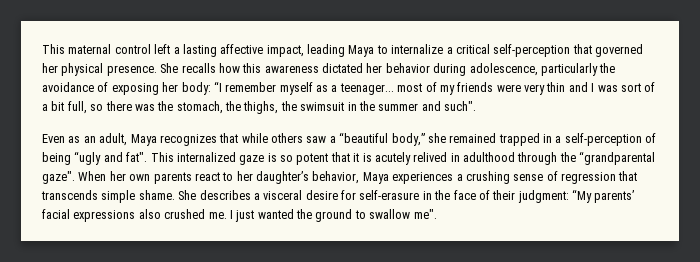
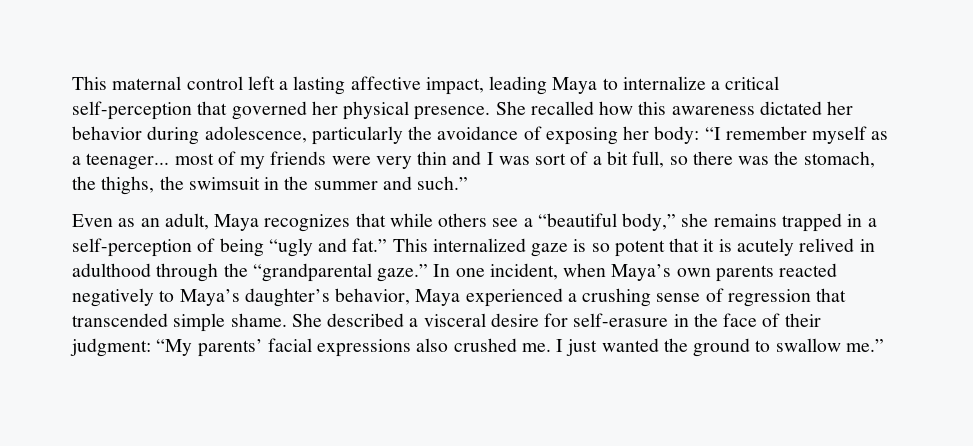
- She recalls how this awareness dictated her behavior during adolescence, particularly the avoidance of exposing her body: “I remember myself as a teenager... most of my friends were very thin and I was sort of a bit full, so there was the stomach, the thighs, the swimsuit in the summer and such".
+ She recalled how this awareness dictated her behavior during adolescence, particularly the avoidance of exposing her body: “I remember myself as a teenager... most of my friends were very thin and I was sort of a bit full, so there was the stomach, the thighs, the swimsuit in the summer and such.”
- Even as an adult, Maya recognizes that while others saw a “beautiful body,” she remained trapped in a self-perception of being “ugly and fat".
+ Even as an adult, Maya recognizes that while others see a “beautiful body,” she remains trapped in a self-perception of being “ugly and fat.”
- This internalized gaze is so potent that it is acutely relived in adulthood through the “grandparental gaze". When her own parents react to her daughter’s behavior, Maya experiences a crushing sense of regression that transcends simple shame.
+ This internalized gaze is so potent that it is acutely relived in adulthood through the “grandparental gaze.” In one incident, when Maya’s own parents reacted negatively to Maya’s daughter’s behavior, Maya experienced a crushing sense of regression that transcended simple shame.
- She describes a visceral desire for self-erasure in the face of their judgment: “My parents’ facial expressions also crushed me.
+ She described a visceral desire for self-erasure in the face of their judgment: “My parents’ facial expressions also crushed me.
- I just wanted the ground to swallow me".
+ I just wanted the ground to swallow me.”

